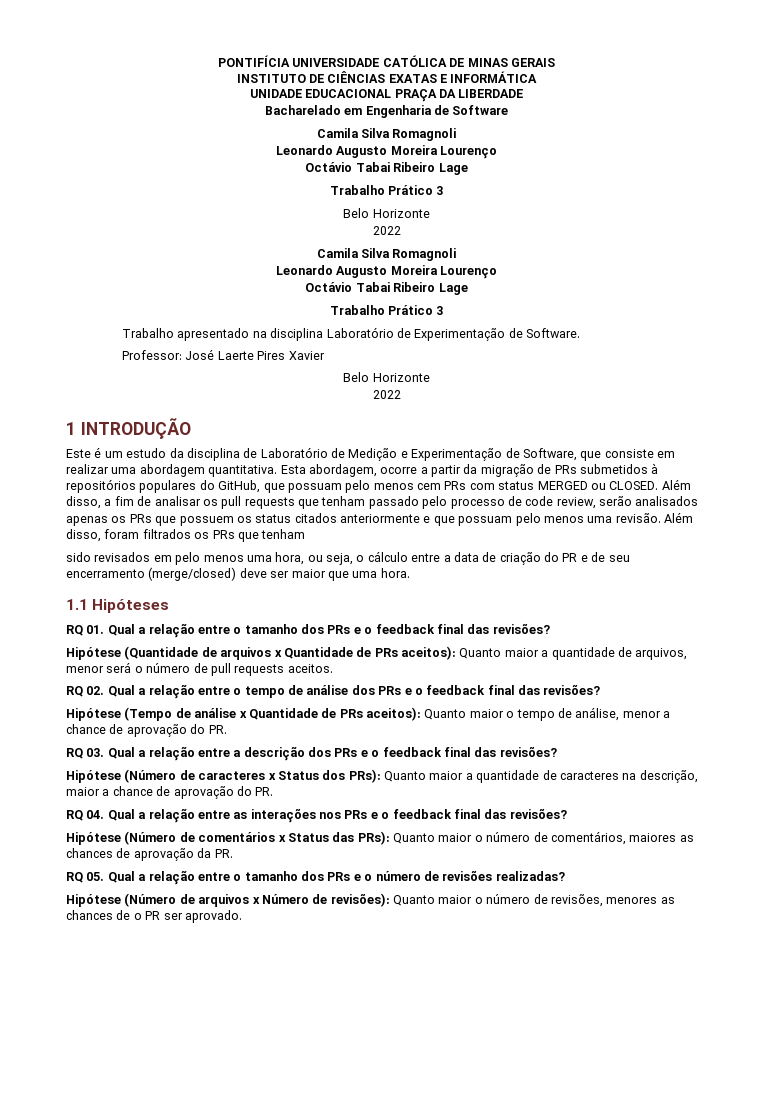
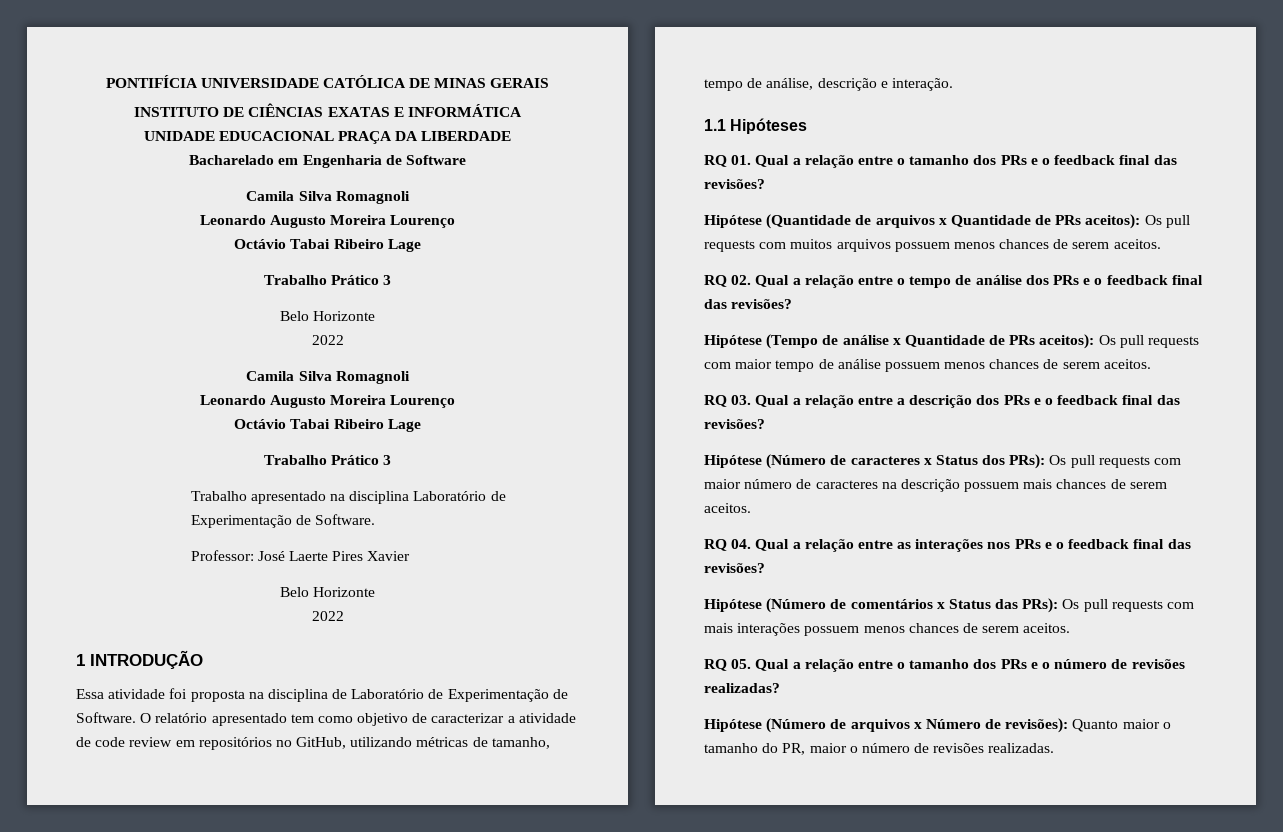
- Este é um estudo da disciplina de Laboratório de Medição e Experimentação de Software, que consiste em realizar uma abordagem quantitativa. Esta abordagem, ocorre a partir da migração de PRs submetidos à repositórios populares do GitHub, que possuam pelo menos cem PRs com status MERGED ou CLOSED. Além disso, a fim de analisar os pull requests que tenham passado pelo processo de code review, serão analisados apenas os PRs que possuem os status citados anteriormente e que possuam pelo menos uma revisão. Além disso, foram filtrados os PRs que tenham
- sido revisados em pelo menos uma hora, ou seja, o cálculo entre a data de criação do PR e de seu encerramento (merge/closed) deve ser maior que uma hora.
+ Essa atividade foi proposta na disciplina de Laboratório de Experimentação de Software. O relatório apresentado tem como objetivo de caracterizar a atividade de code review em repositórios no GitHub, utilizando métricas de tamanho, tempo de análise, descrição e interação.
- Hipótese (Quantidade de arquivos x Quantidade de PRs aceitos): Quanto maior a quantidade de arquivos, menor será o número de pull requests aceitos.
+ Hipótese (Quantidade de arquivos x Quantidade de PRs aceitos): Os pull requests com muitos arquivos possuem menos chances de serem aceitos.
- Hipótese (Tempo de análise x Quantidade de PRs aceitos): Quanto maior o tempo de análise, menor a chance de aprovação do PR.
+ Hipótese (Tempo de análise x Quantidade de PRs aceitos): Os pull requests com maior tempo de análise possuem menos chances de serem aceitos.
- Hipótese (Número de caracteres x Status dos PRs): Quanto maior a quantidade de caracteres na descrição, maior a chance de aprovação do PR.
+ Hipótese (Número de caracteres x Status dos PRs): Os pull requests com maior número de caracteres na descrição possuem mais chances de serem aceitos.
- Hipótese (Número de comentários x Status das PRs): Quanto maior o número de comentários, maiores as chances de aprovação da PR.
+ Hipótese (Número de comentários x Status das PRs): Os pull requests com mais interações possuem menos chances de serem aceitos.
- Hipótese (Número de arquivos x Número de revisões): Quanto maior o número de revisões, menores as chances de o PR ser aprovado.
+ Hipótese (Número de arquivos x Número de revisões): Quanto maior o tamanho do PR, maior o número de revisões realizadas.

